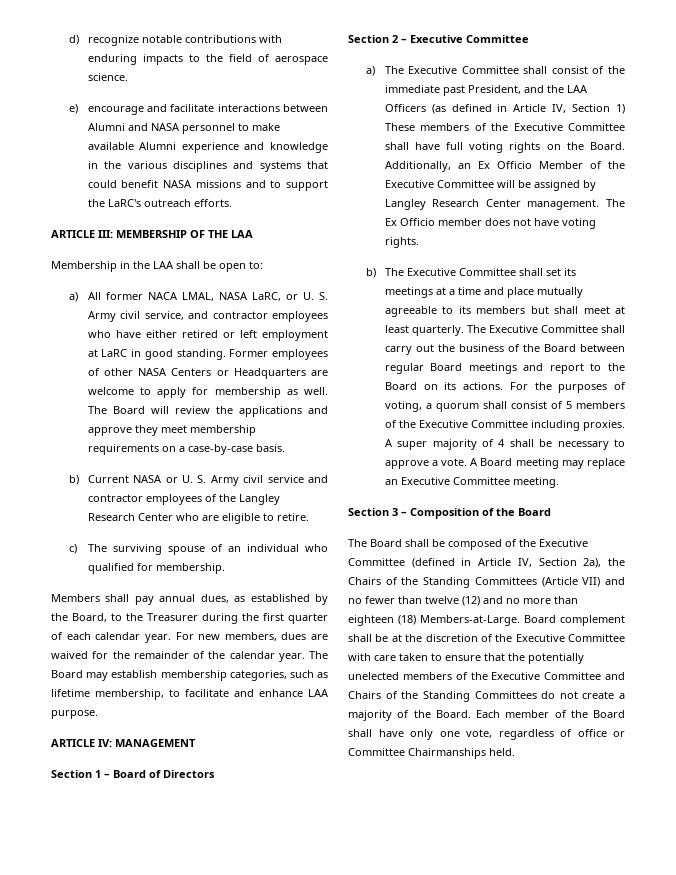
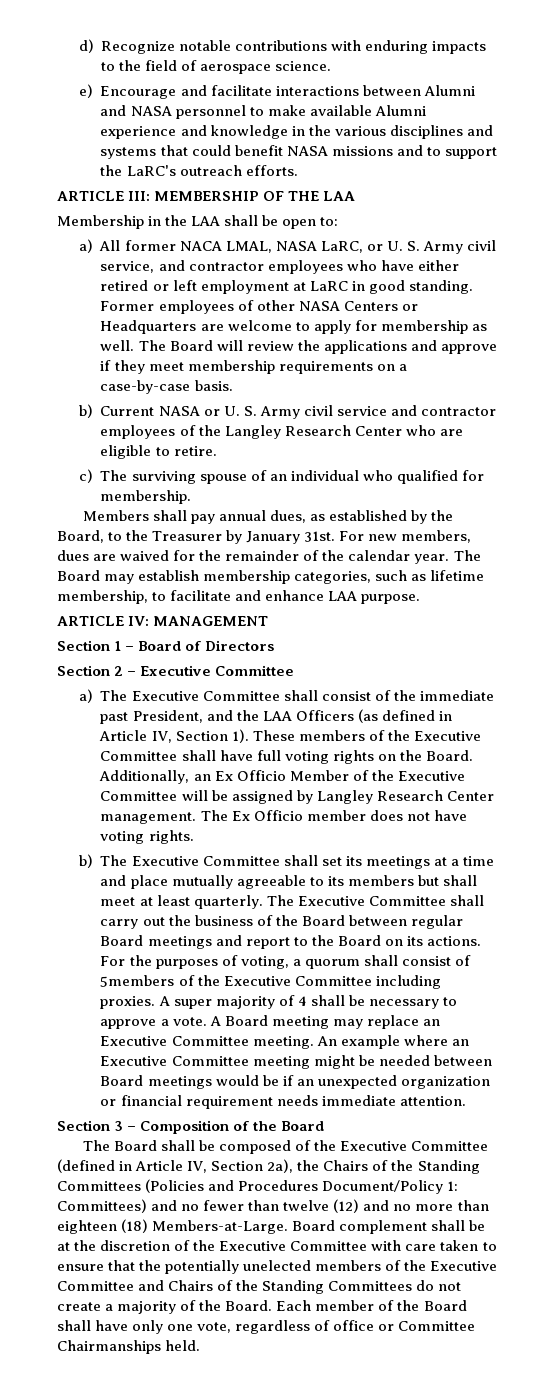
- d) recognize notable contributions with enduring impacts to the field of aerospace science.
+ d) Recognize notable contributions with enduring impacts to the field of aerospace science.
- e) encourage and facilitate interactions between Alumni and NASA personnel to make available Alumni experience and knowledge in the various disciplines and systems that could benefit NASA missions and to support the LaRC's outreach efforts.
+ e) Encourage and facilitate interactions between Alumni and NASA personnel to make available Alumni experience and knowledge in the various disciplines and systems that could benefit NASA missions and to support the LaRC's outreach efforts.
- The Board will review the applications and approve they meet membership requirements on a case-by-case basis.
+ The Board will review the applications and approve if they meet membership requirements on a case-by-case basis.
- Members shall pay annual dues, as established by the Board, to the Treasurer during the first quarter of each calendar year.
+ Members shall pay annual dues, as established by the Board, to the Treasurer by January 31st.
- a) The Executive Committee shall consist of the immediate past President, and the LAA Officers (as defined in Article IV, Section 1) These members of the Executive Committee shall have full voting rights on the Board.
+ a) The Executive Committee shall consist of the immediate past President, and the LAA Officers (as defined in Article IV, Section 1). These members of the Executive Committee shall have full voting rights on the Board.
- For the purposes of voting, a quorum shall consist of 5 members of the Executive Committee including proxies.
+ For the purposes of voting, a quorum shall consist of 5members of the Executive Committee including proxies.
+ An example where an Executive Committee meeting might be needed between Board meetings would be if an unexpected organization or financial requirement needs immediate attention.
- The Board shall be composed of the Executive Committee (defined in Article IV, Section 2a), the Chairs of the Standing Committees (Article VII) and no fewer than twelve (12) and no more than eighteen (18) Members-at-Large.
+ The Board shall be composed of the Executive Committee (defined in Article IV, Section 2a), the Chairs of the Standing Committees (Policies and Procedures Document/Policy 1: Committees) and no fewer than twelve (12) and no more than eighteen (18) Members-at-Large.

